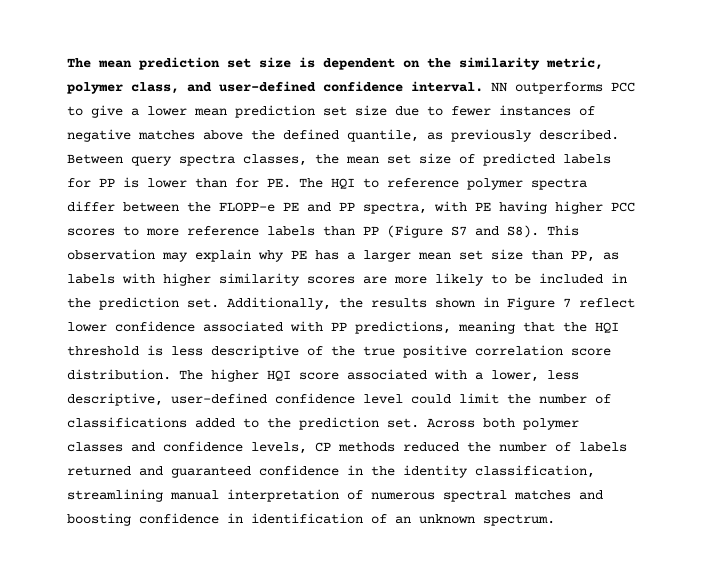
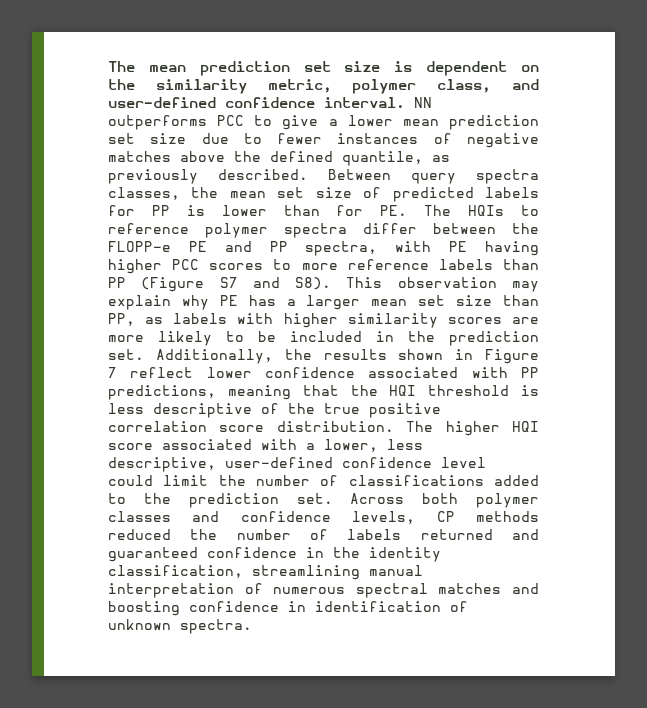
- Between query spectra classes, the mean set size of predicted labels for PP is lower than for PE. The HQI to reference polymer spectra differ between the FLOPP-e PE and PP spectra, with PE having higher PCC scores to more reference labels than PP (Figure S7 and S8). This observation may explain why PE has a larger mean set size than PP, as labels with higher similarity scores are more likely to be included in the prediction set.
+ Between query spectra classes, the mean set size of predicted labels for PP is lower than for PE. The HQIs to reference polymer spectra differ between the FLOPP-e PE and PP spectra, with PE having higher PCC scores to more reference labels than PP (Figure S7 and S8). This observation may explain why PE has a larger mean set size than PP, as labels with higher similarity scores are more likely to be included in the prediction set.
- Across both polymer classes and confidence levels, CP methods reduced the number of labels returned and guaranteed confidence in the identity classification, streamlining manual interpretation of numerous spectral matches and boosting confidence in identification of an unknown spectrum.
+ Across both polymer classes and confidence levels, CP methods reduced the number of labels returned and guaranteed confidence in the identity classification, streamlining manual interpretation of numerous spectral matches and boosting confidence in identification of unknown spectra.

